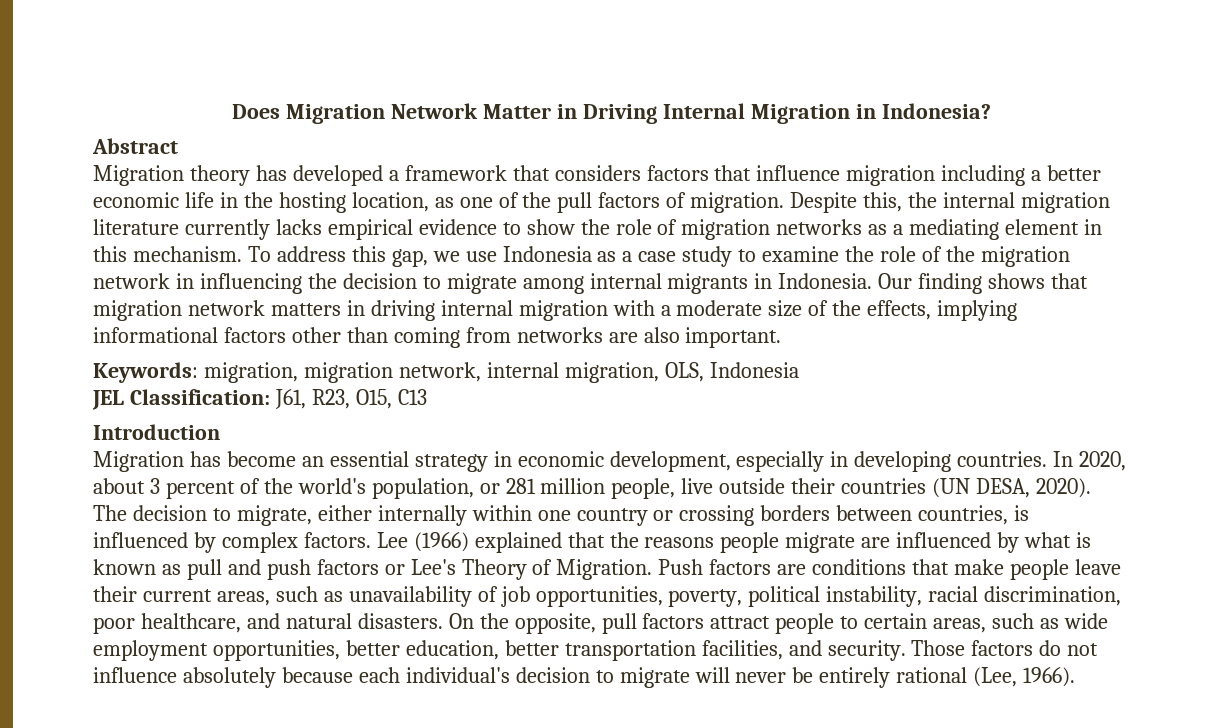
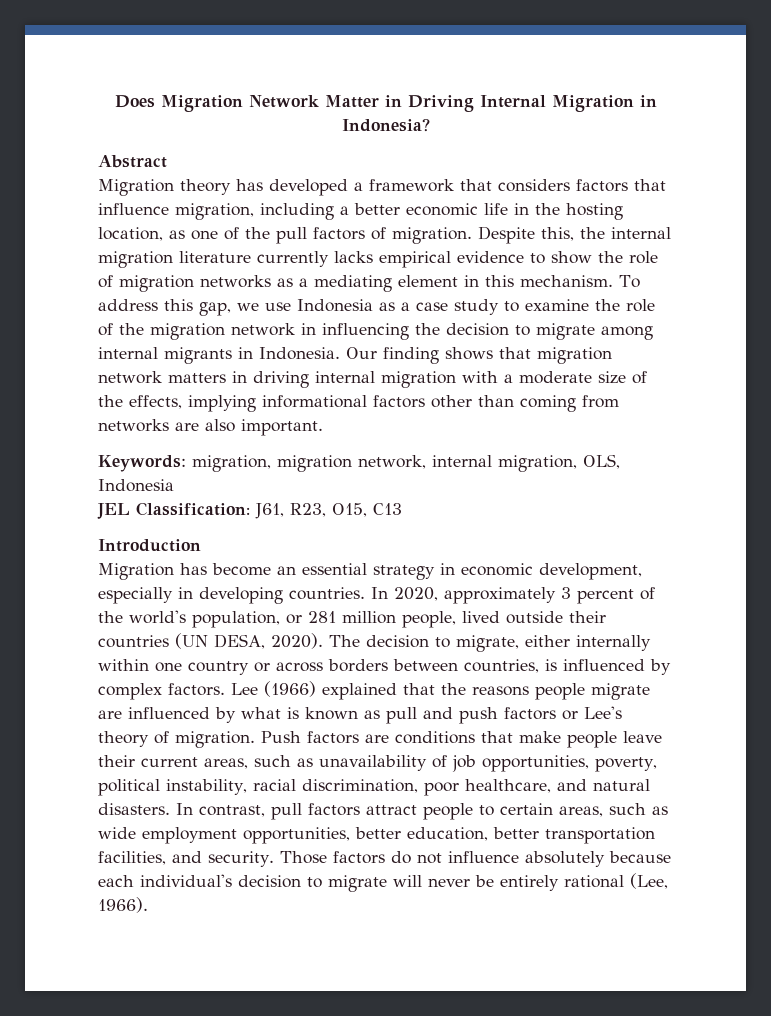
- Migration theory has developed a framework that considers factors that influence migration including a better economic life in the hosting location, as one of the pull factors of migration.
+ Migration theory has developed a framework that considers factors that influence migration, including a better economic life in the hosting location, as one of the pull factors of migration.
- In 2020, about 3 percent of the world's population, or 281 million people, live outside their countries (UN DESA, 2020).
+ In 2020, approximately 3 percent of the world's population, or 281 million people, lived outside their countries (UN DESA, 2020).
- The decision to migrate, either internally within one country or crossing borders between countries, is influenced by complex factors.
+ The decision to migrate, either internally within one country or across borders between countries, is influenced by complex factors.
- Lee (1966) explained that the reasons people migrate are influenced by what is known as pull and push factors or Lee's Theory of Migration.
+ Lee (1966) explained that the reasons people migrate are influenced by what is known as pull and push factors or Lee's theory of migration.
- On the opposite, pull factors attract people to certain areas, such as wide employment opportunities, better education, better transportation facilities, and security.
+ In contrast, pull factors attract people to certain areas, such as wide employment opportunities, better education, better transportation facilities, and security.

